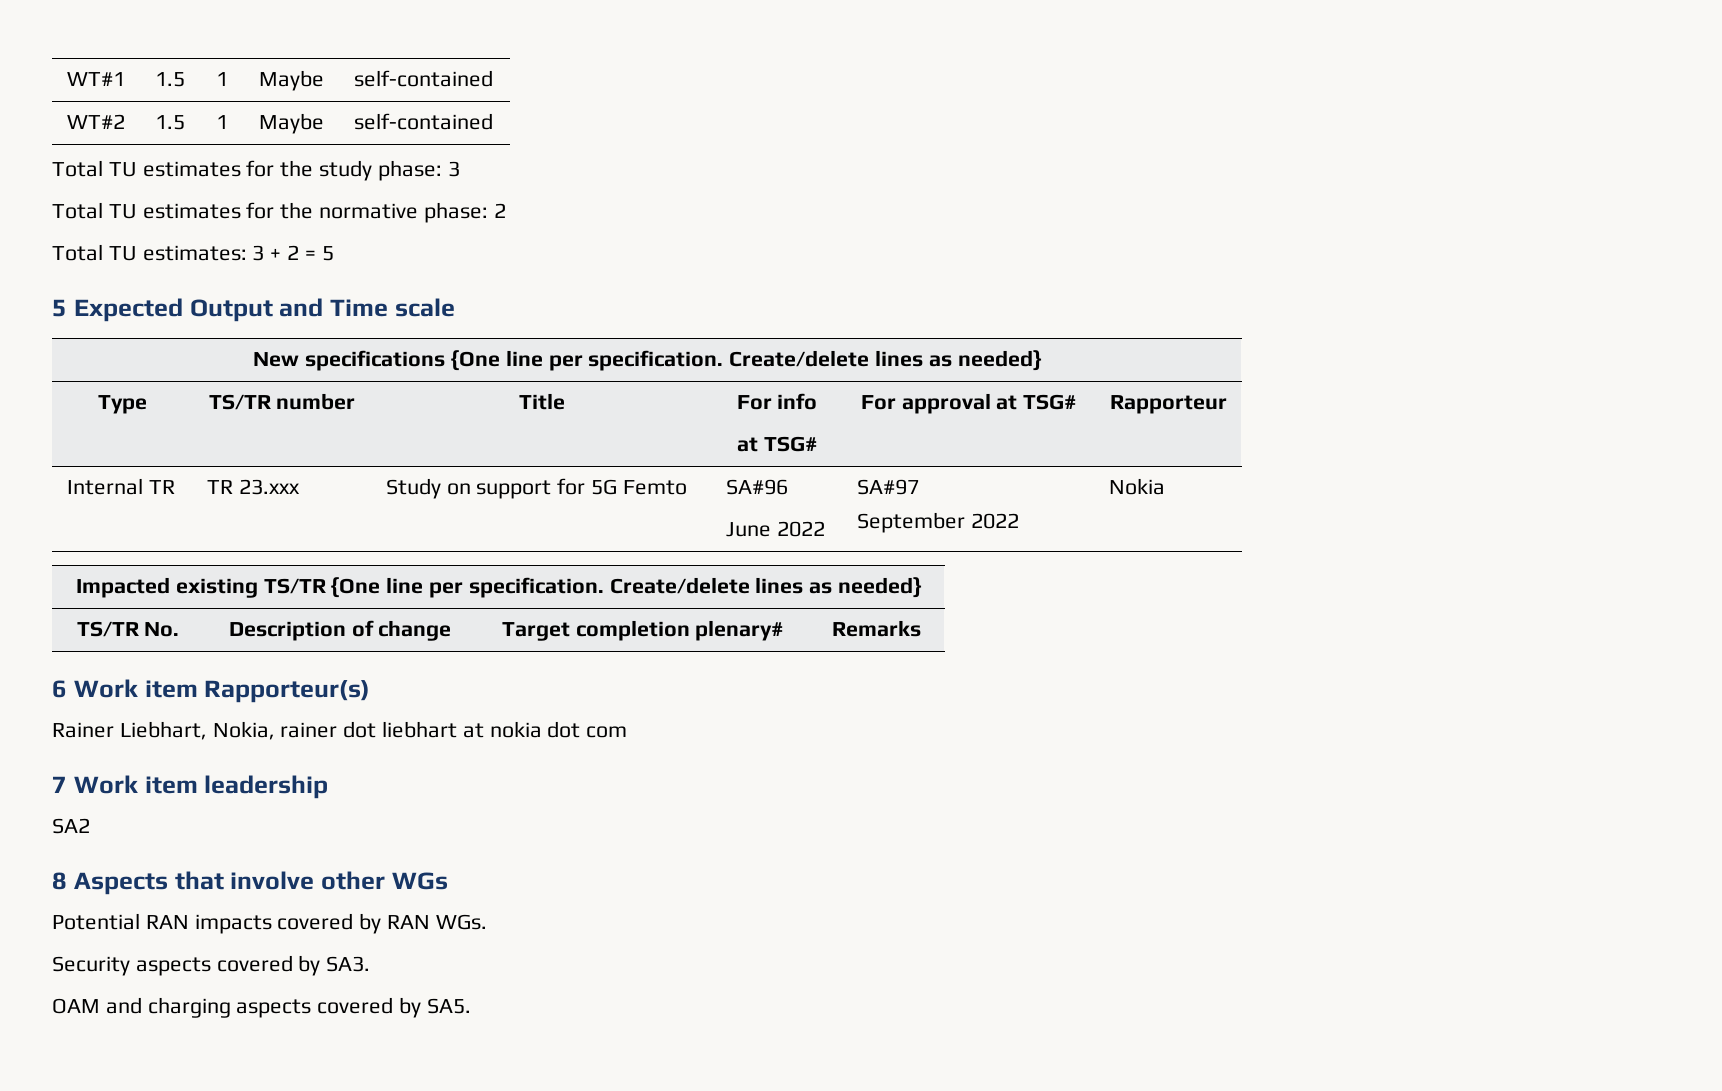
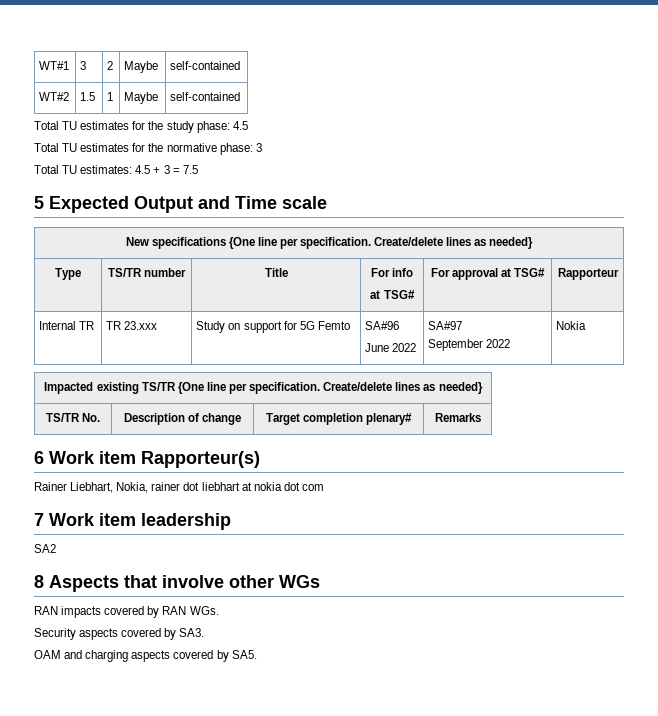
- WT#1 | 1.5 | 1 | Maybe | self-contained
+ WT#1 | 3 | 2 | Maybe | self-contained
- Total TU estimates for the study phase: 3
+ Total TU estimates for the study phase: 4.5
- Total TU estimates for the normative phase: 2
+ Total TU estimates for the normative phase: 3
- Total TU estimates: 3 + 2 = 5
+ Total TU estimates: 4.5 + 3 = 7.5
- Potential RAN impacts covered by RAN WGs.
+ RAN impacts covered by RAN WGs.

